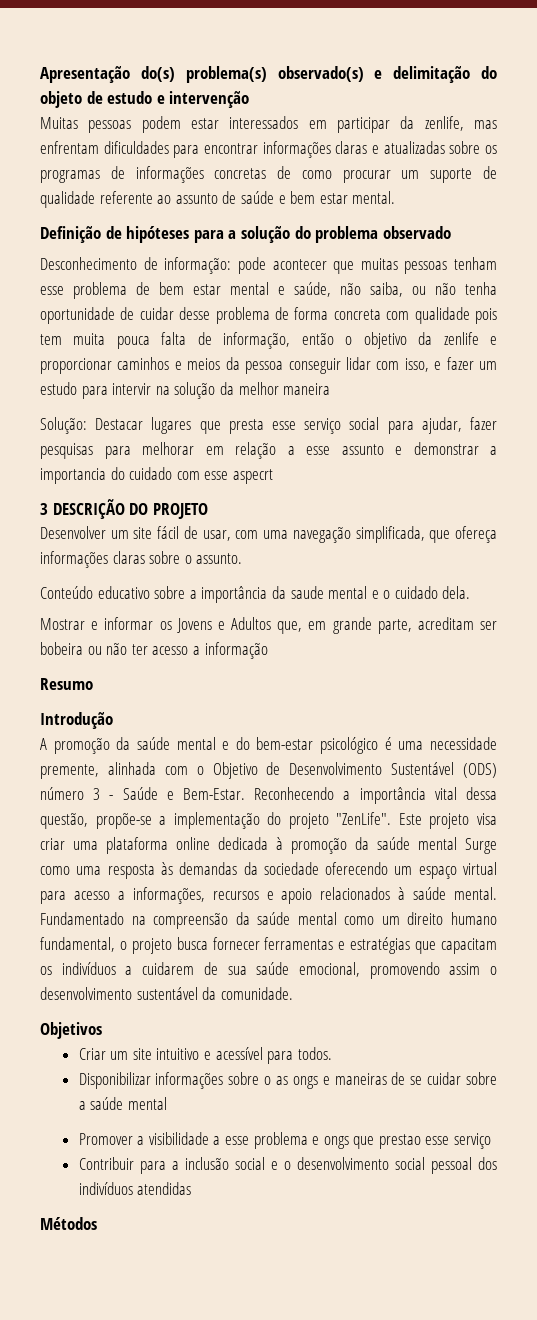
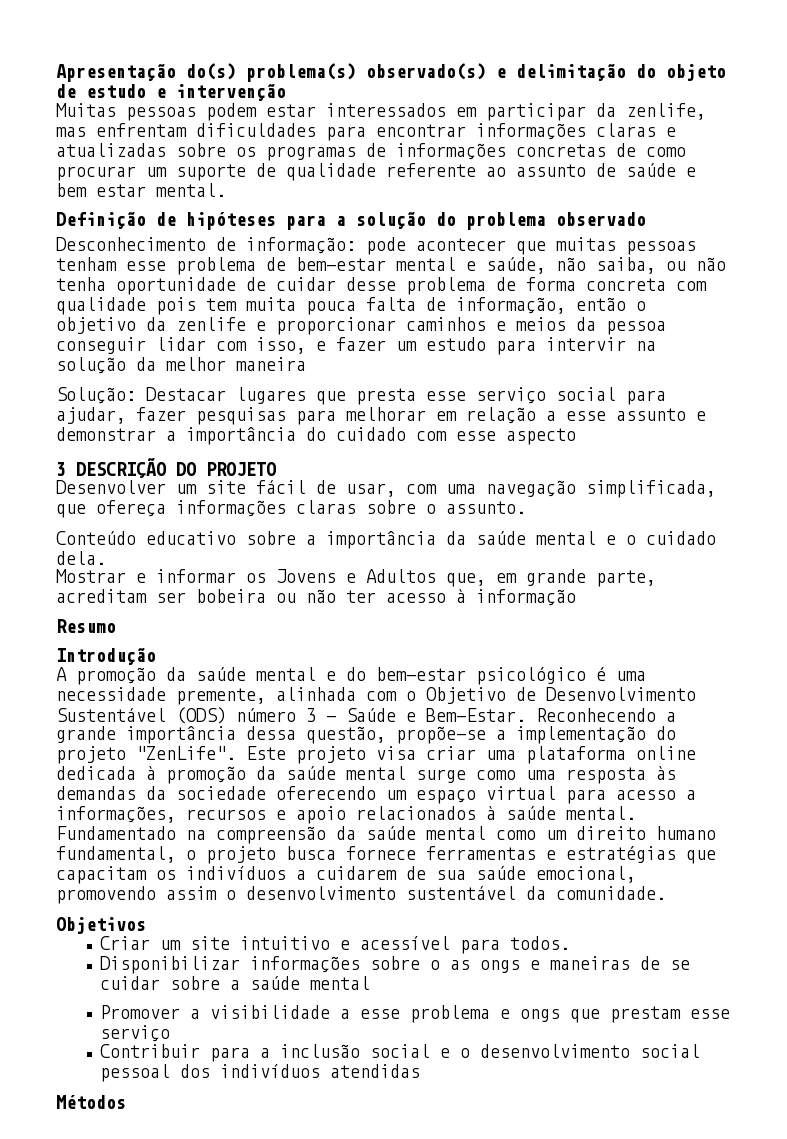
- pode acontecer que muitas pessoas tenham esse problema de bem estar mental e saúde, não saiba, ou não tenha oportunidade de cuidar desse problema de forma concreta com qualidade pois tem muita pouca falta de informação, então o objetivo da zenlife e proporcionar caminhos e meios da pessoa conseguir lidar com isso, e fazer um estudo para intervir na solução da melhor maneira
+ pode acontecer que muitas pessoas tenham esse problema de bem-estar mental e saúde, não saiba, ou não tenha oportunidade de cuidar desse problema de forma concreta com qualidade pois tem muita pouca falta de informação, então o objetivo da zenlife e proporcionar caminhos e meios da pessoa conseguir lidar com isso, e fazer um estudo para intervir na solução da melhor maneira
- Solução: Destacar lugares que presta esse serviço social para ajudar, fazer pesquisas para melhorar em relação a esse assunto e demonstrar a importancia do cuidado com esse aspecrt
+ Solução: Destacar lugares que presta esse serviço social para ajudar, fazer pesquisas para melhorar em relação a esse assunto e demonstrar a importância do cuidado com esse aspecto
- Conteúdo educativo sobre a importância da saude mental e o cuidado dela.
+ Conteúdo educativo sobre a importância da saúde mental e o cuidado dela.
- Mostrar e informar os Jovens e Adultos que, em grande parte, acreditam ser bobeira ou não ter acesso a informação
+ Mostrar e informar os Jovens e Adultos que, em grande parte, acreditam ser bobeira ou não ter acesso à informação
- Reconhecendo a importância vital dessa questão, propõe-se a implementação do projeto "ZenLife".
+ Reconhecendo a grande importância dessa questão, propõe-se a implementação do projeto "ZenLife".
- Este projeto visa criar uma plataforma online dedicada à promoção da saúde mental Surge como uma resposta às demandas da sociedade oferecendo um espaço virtual para acesso a informações, recursos e apoio relacionados à saúde mental.
+ Este projeto visa criar uma plataforma online dedicada à promoção da saúde mental surge como uma resposta às demandas da sociedade oferecendo um espaço virtual para acesso a informações, recursos e apoio relacionados à saúde mental.
- Fundamentado na compreensão da saúde mental como um direito humano fundamental, o projeto busca fornecer ferramentas e estratégias que capacitam os indivíduos a cuidarem de sua saúde emocional, promovendo assim o desenvolvimento sustentável da comunidade.
+ Fundamentado na compreensão da saúde mental como um direito humano fundamental, o projeto busca fornece ferramentas e estratégias que capacitam os indivíduos a cuidarem de sua saúde emocional, promovendo assim o desenvolvimento sustentável da comunidade.
- Promover a visibilidade a esse problema e ongs que prestao esse serviço
+ Promover a visibilidade a esse problema e ongs que prestam esse serviço

